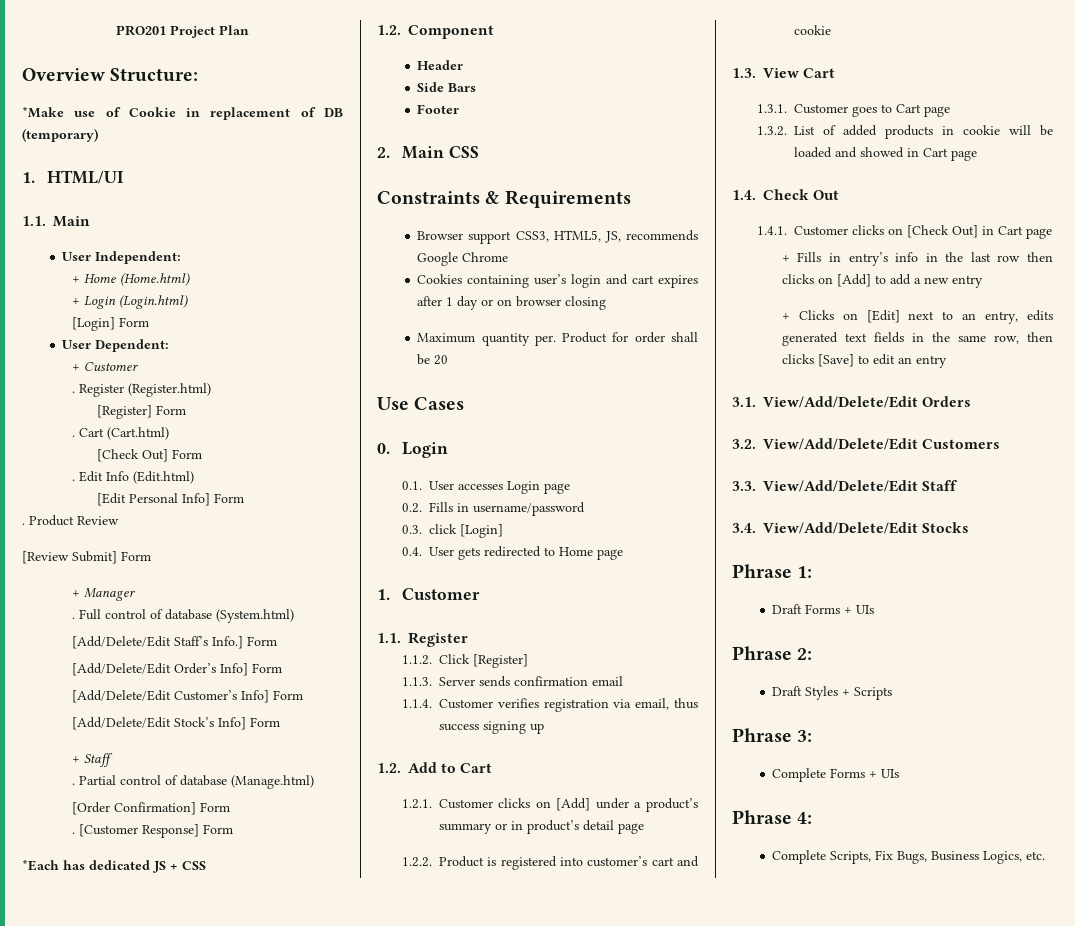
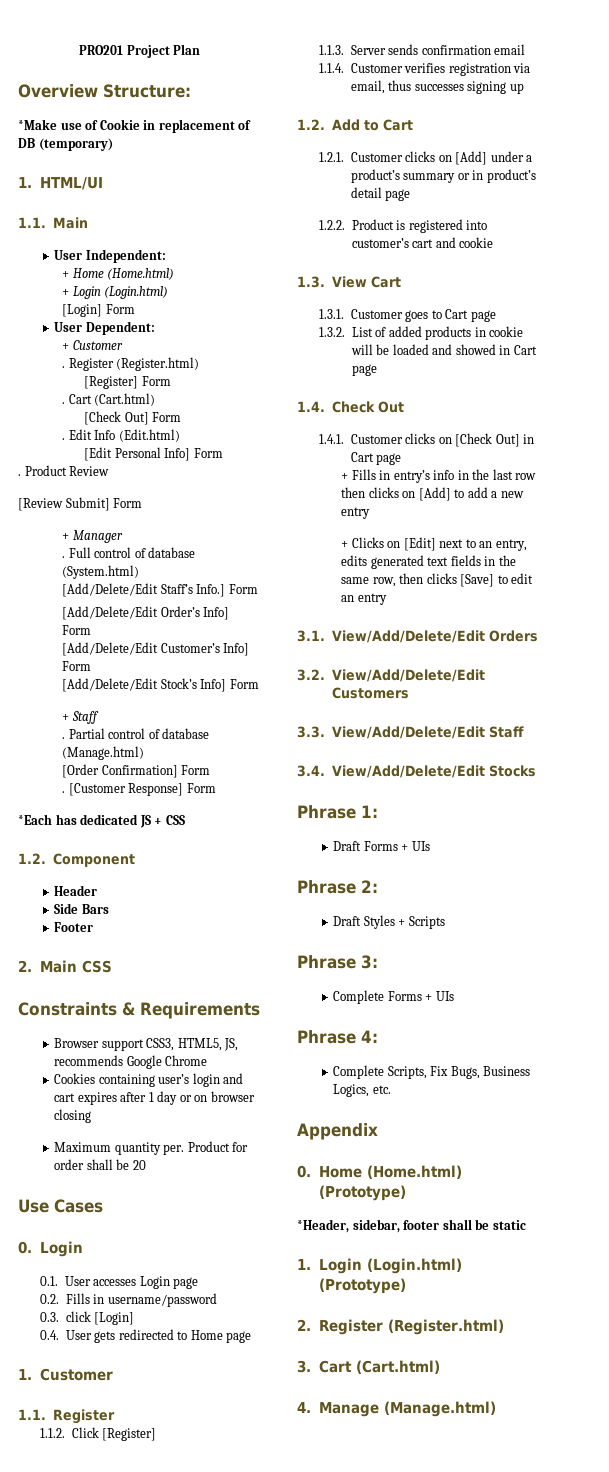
- 1.1.4. Customer verifies registration via email, thus success signing up
+ 1.1.4. Customer verifies registration via email, thus successes signing up
+ Appendix
+ 0. Home (Home.html) (Prototype)
+ *Header, sidebar, footer shall be static
+ 1. Login (Login.html) (Prototype)
+ 2. Register (Register.html)
+ 3. Cart (Cart.html)
+ 4. Manage (Manage.html)

